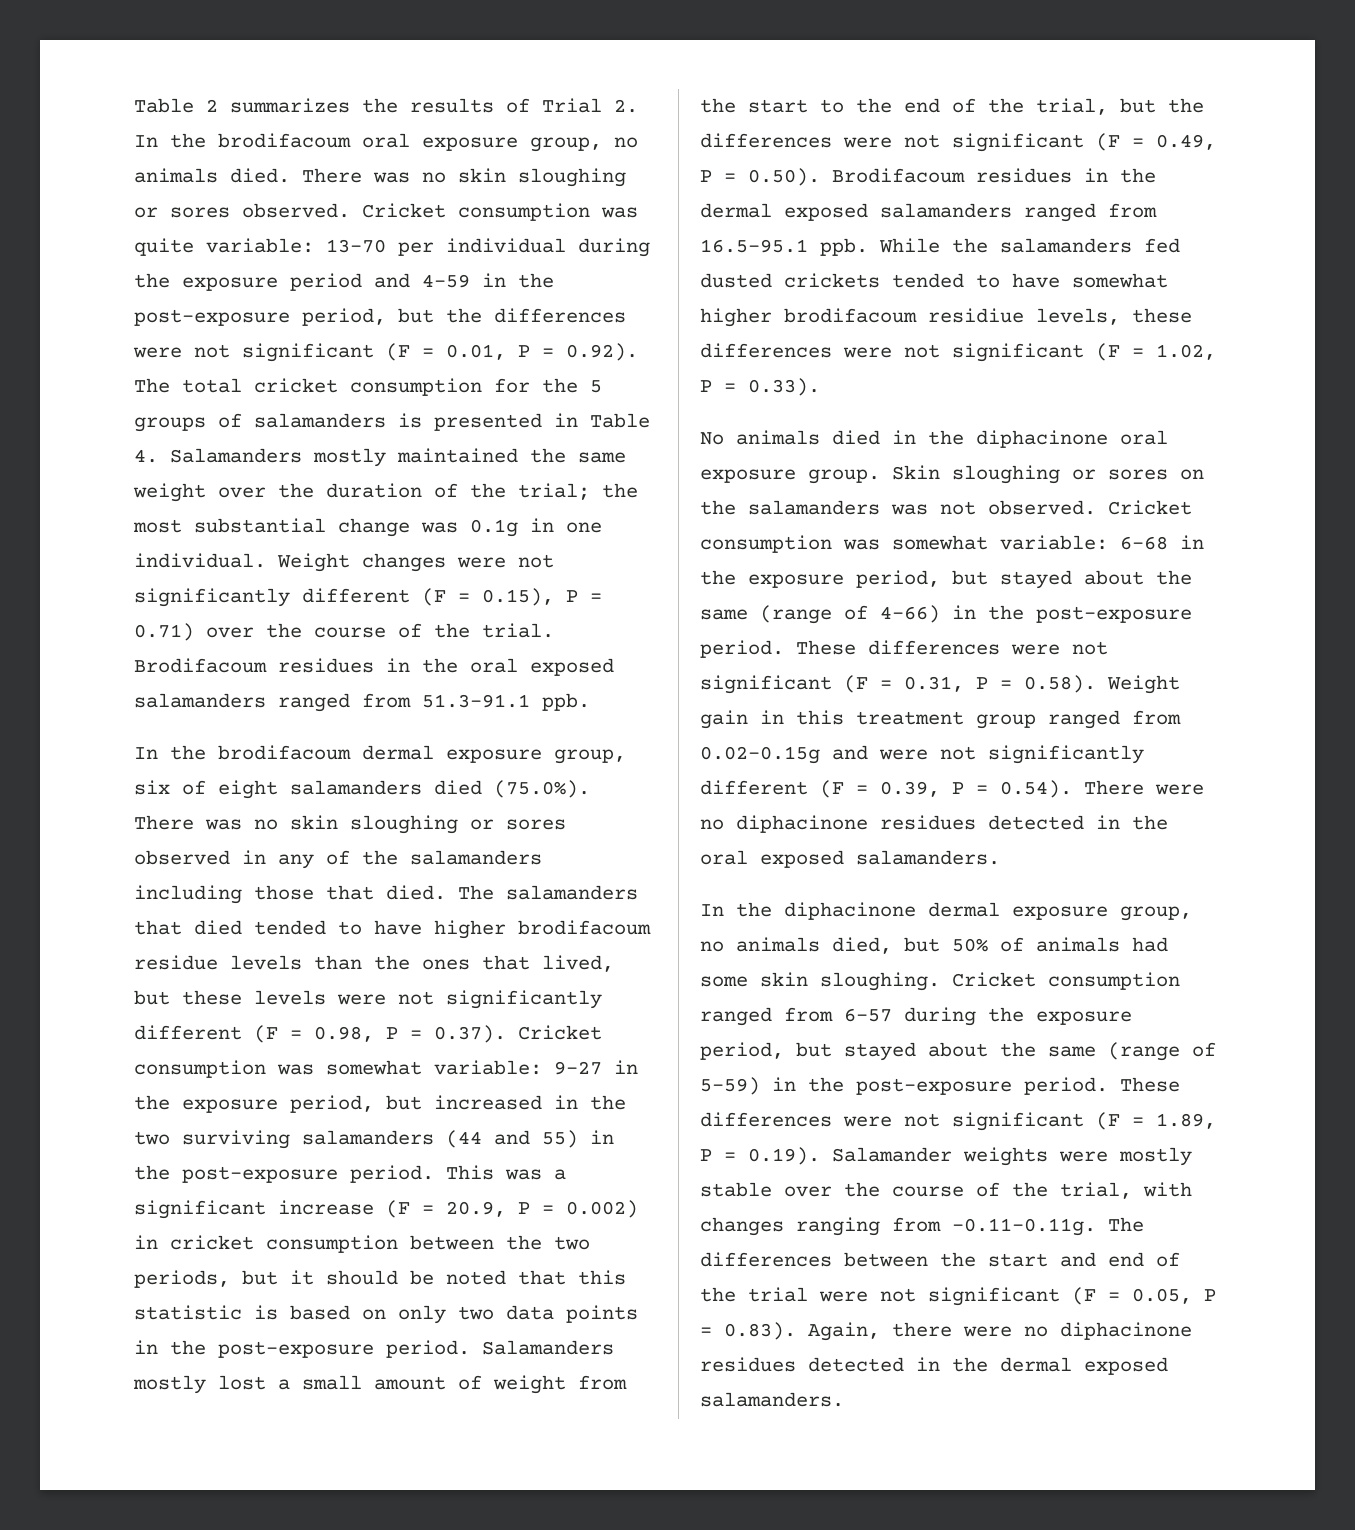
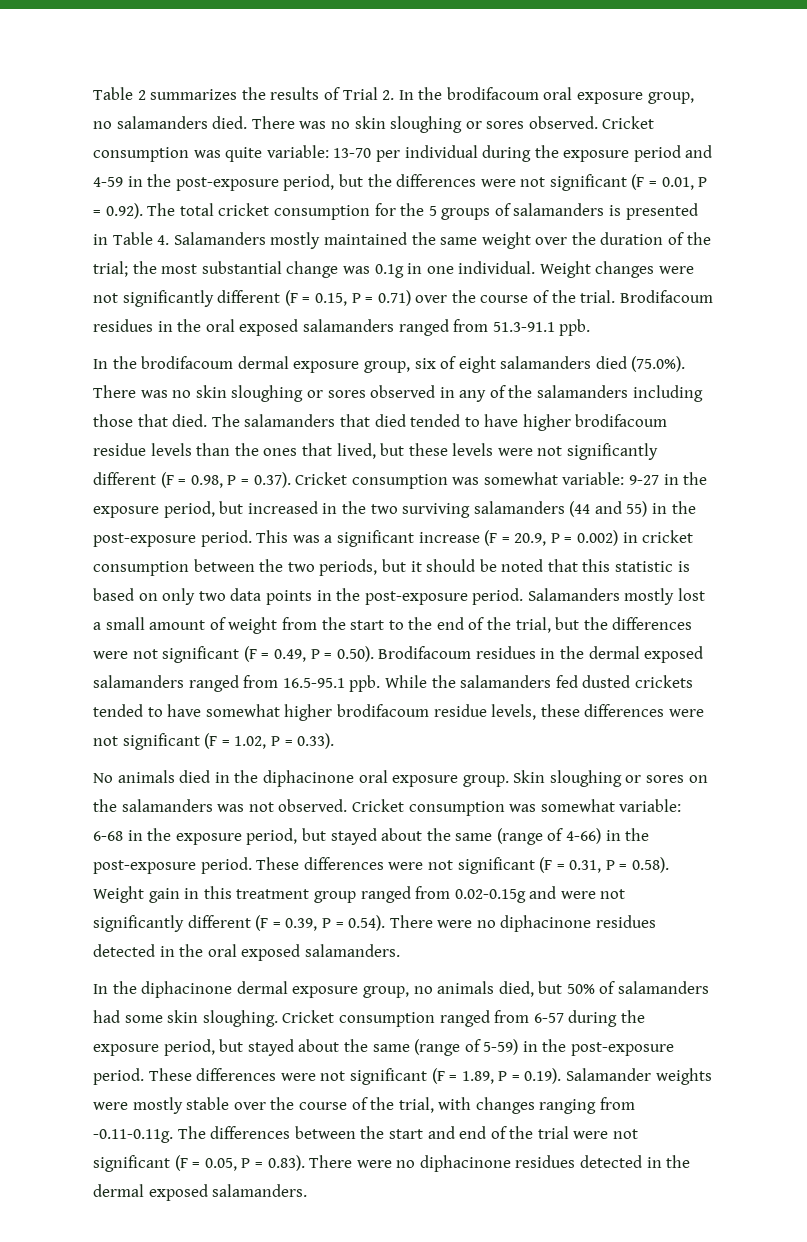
- Table 2 summarizes the results of Trial 2. In the brodifacoum oral exposure group, no animals died.
+ Table 2 summarizes the results of Trial 2. In the brodifacoum oral exposure group, no salamanders died.
- Weight changes were not significantly different (F = 0.15), P = 0.71) over the course of the trial.
+ Weight changes were not significantly different (F = 0.15, P = 0.71) over the course of the trial.
- While the salamanders fed dusted crickets tended to have somewhat higher brodifacoum residiue levels, these differences were not significant (F = 1.02, P = 0.33).
+ While the salamanders fed dusted crickets tended to have somewhat higher brodifacoum residue levels, these differences were not significant (F = 1.02, P = 0.33).
- In the diphacinone dermal exposure group, no animals died, but 50% of animals had some skin sloughing.
+ In the diphacinone dermal exposure group, no animals died, but 50% of salamanders had some skin sloughing.
- These differences were not significant (F = 1.89, P = 0.19). Salamander weights were mostly stable over the course of the trial, with changes ranging from -0.11-0.11g. The differences between the start and end of the trial were not significant (F = 0.05, P = 0.83). Again, there were no diphacinone residues detected in the dermal exposed salamanders.
+ These differences were not significant (F = 1.89, P = 0.19). Salamander weights were mostly stable over the course of the trial, with changes ranging from -0.11-0.11g. The differences between the start and end of the trial were not significant (F = 0.05, P = 0.83). There were no diphacinone residues detected in the dermal exposed salamanders.

